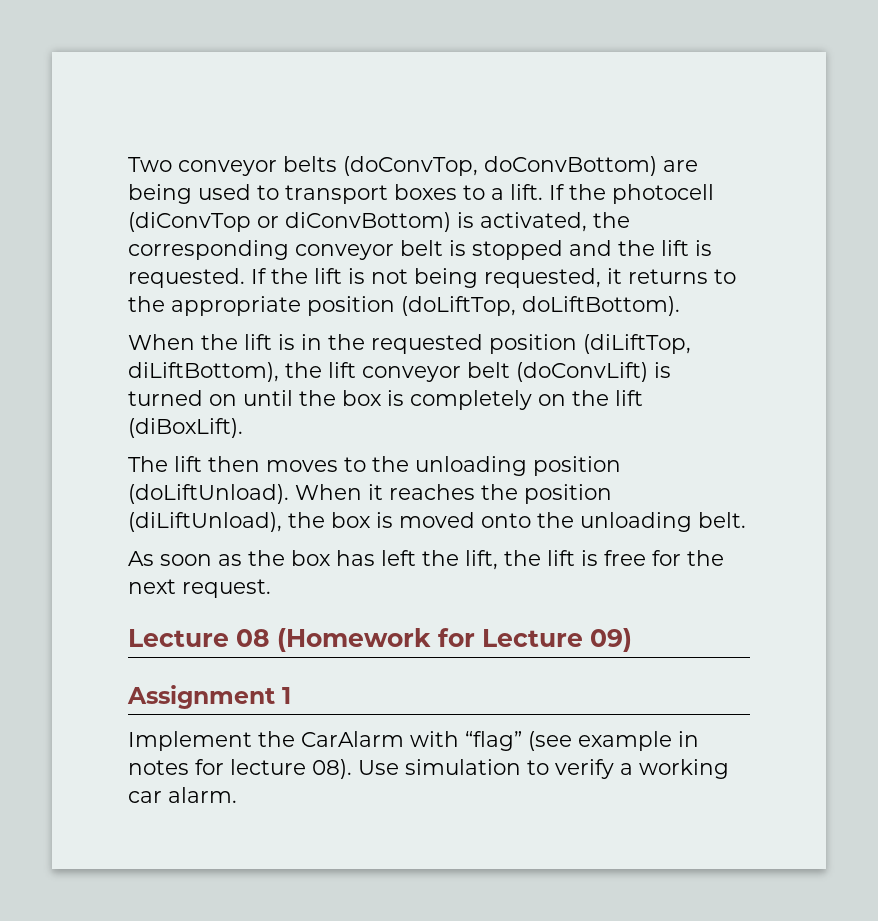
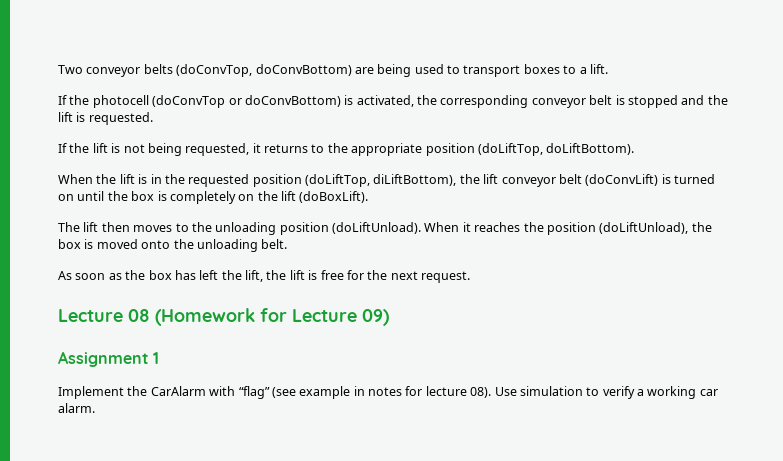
- Two conveyor belts (doConvTop, doConvBottom) are being used to transport boxes to a lift. If the photocell (diConvTop or diConvBottom) is activated, the corresponding conveyor belt is stopped and the lift is requested. If the lift is not being requested, it returns to the appropriate position (doLiftTop, doLiftBottom).
+ Two conveyor belts (doConvTop, doConvBottom) are being used to transport boxes to a lift.
+ If the photocell (doConvTop or doConvBottom) is activated, the corresponding conveyor belt is stopped and the lift is requested.
+ If the lift is not being requested, it returns to the appropriate position (doLiftTop, doLiftBottom).
- When the lift is in the requested position (diLiftTop, diLiftBottom), the lift conveyor belt (doConvLift) is turned on until the box is completely on the lift (diBoxLift).
+ When the lift is in the requested position (doLiftTop, diLiftBottom), the lift conveyor belt (doConvLift) is turned on until the box is completely on the lift (doBoxLift).
- When it reaches the position (diLiftUnload), the box is moved onto the unloading belt.
+ When it reaches the position (doLiftUnload), the box is moved onto the unloading belt.

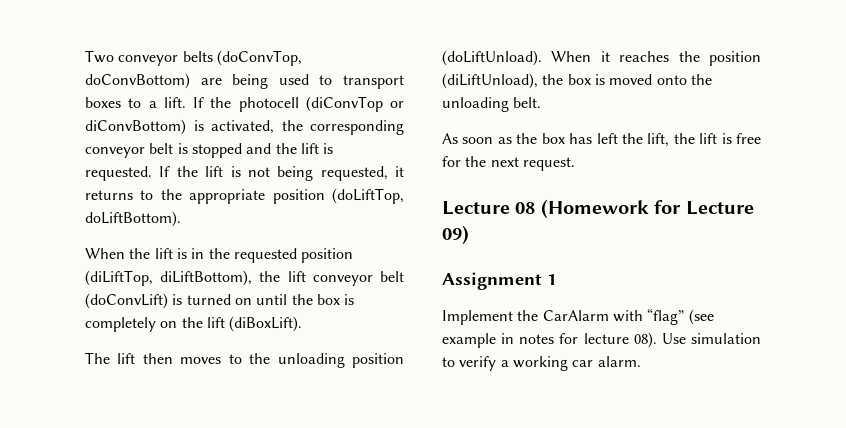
- Two conveyor belts (doConvTop, doConvBottom) are being used to transport boxes to a lift.
- If the photocell (doConvTop or doConvBottom) is activated, the corresponding conveyor belt is stopped and the lift is requested.
- If the lift is not being requested, it returns to the appropriate position (doLiftTop, doLiftBottom).
+ Two conveyor belts (doConvTop, doConvBottom) are being used to transport boxes to a lift. If the photocell (diConvTop or diConvBottom) is activated, the corresponding conveyor belt is stopped and the lift is requested. If the lift is not being requested, it returns to the appropriate position (doLiftTop, doLiftBottom).
- When the lift is in the requested position (doLiftTop, diLiftBottom), the lift conveyor belt (doConvLift) is turned on until the box is completely on the lift (doBoxLift).
+ When the lift is in the requested position (diLiftTop, diLiftBottom), the lift conveyor belt (doConvLift) is turned on until the box is completely on the lift (diBoxLift).
- When it reaches the position (doLiftUnload), the box is moved onto the unloading belt.
+ When it reaches the position (diLiftUnload), the box is moved onto the unloading belt.

